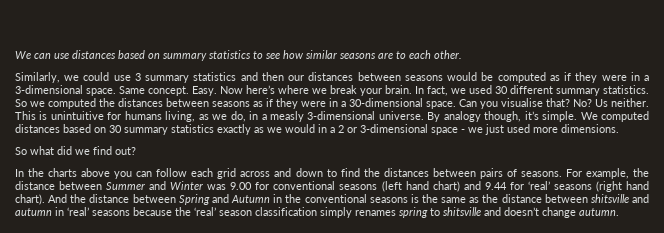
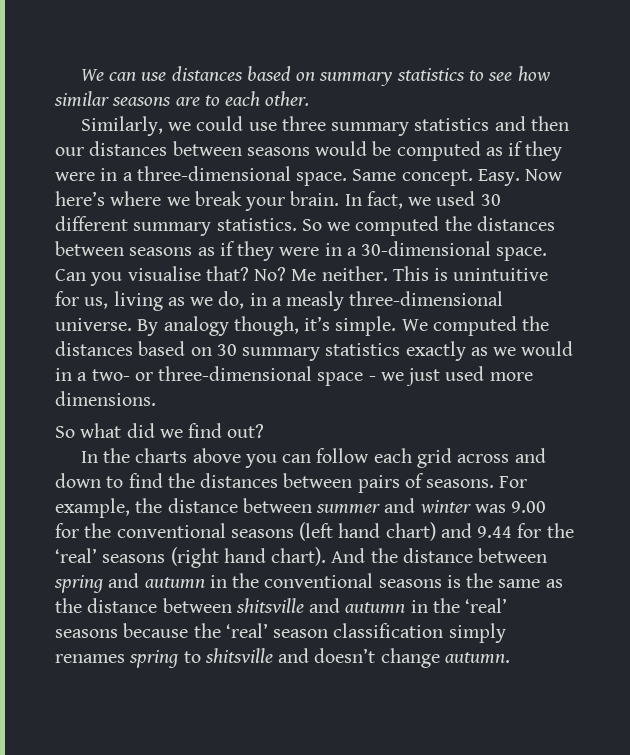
- Similarly, we could use 3 summary statistics and then our distances between seasons would be computed as if they were in a 3-dimensional space.
+ Similarly, we could use three summary statistics and then our distances between seasons would be computed as if they were in a three-dimensional space.
- Us neither.
+ Me neither.
- This is unintuitive for humans living, as we do, in a measly 3-dimensional universe.
+ This is unintuitive for us, living as we do, in a measly three-dimensional universe.
- We computed distances based on 30 summary statistics exactly as we would in a 2 or 3-dimensional space - we just used more dimensions.
+ We computed the distances based on 30 summary statistics exactly as we would in a two- or three-dimensional space - we just used more dimensions.
- For example, the distance between Summer and Winter was 9.00 for conventional seasons (left hand chart) and 9.44 for ‘real’ seasons (right hand chart).
+ For example, the distance between summer and winter was 9.00 for the conventional seasons (left hand chart) and 9.44 for the ‘real’ seasons (right hand chart).
- And the distance between Spring and Autumn in the conventional seasons is the same as the distance between shitsville and autumn in ‘real’ seasons because the ‘real’ season classification simply renames spring to shitsville and doesn’t change autumn.
+ And the distance between spring and autumn in the conventional seasons is the same as the distance between shitsville and autumn in the ‘real’ seasons because the ‘real’ season classification simply renames spring to shitsville and doesn’t change autumn.

